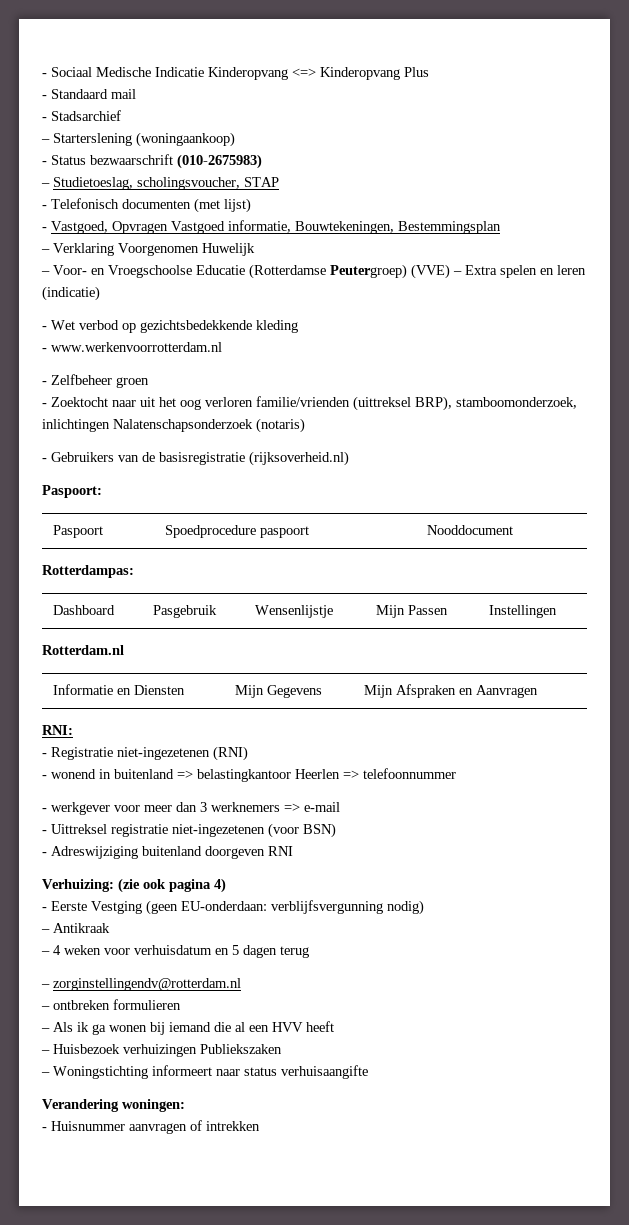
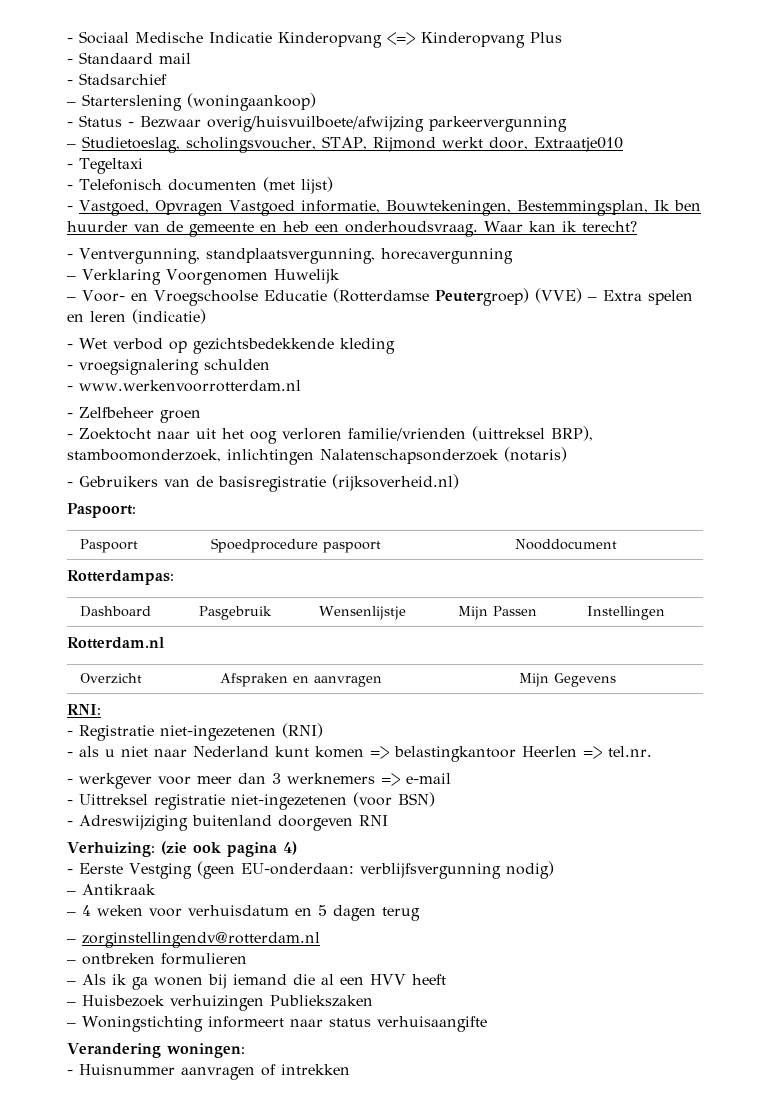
- - Status bezwaarschrift (010-2675983)
+ - Status - Bezwaar overig/huisvuilboete/afwijzing parkeervergunning
- – Studietoeslag, scholingsvoucher, STAP
+ – Studietoeslag, scholingsvoucher, STAP, Rijmond werkt door, Extraatje010
+ - Tegeltaxi
- - Vastgoed, Opvragen Vastgoed informatie, Bouwtekeningen, Bestemmingsplan
+ - Vastgoed, Opvragen Vastgoed informatie, Bouwtekeningen, Bestemmingsplan, Ik ben huurder van de gemeente en heb een onderhoudsvraag. Waar kan ik terecht?
+ - Ventvergunning, standplaatsvergunning, horecavergunning
+ - vroegsignalering schulden
- Informatie en Diensten | Mijn Gegevens | Mijn Afspraken en Aanvragen
+ Overzicht | Afspraken en aanvragen | Mijn Gegevens
- - wonend in buitenland => belastingkantoor Heerlen => telefoonnummer
+ - als u niet naar Nederland kunt komen => belastingkantoor Heerlen => tel.nr.

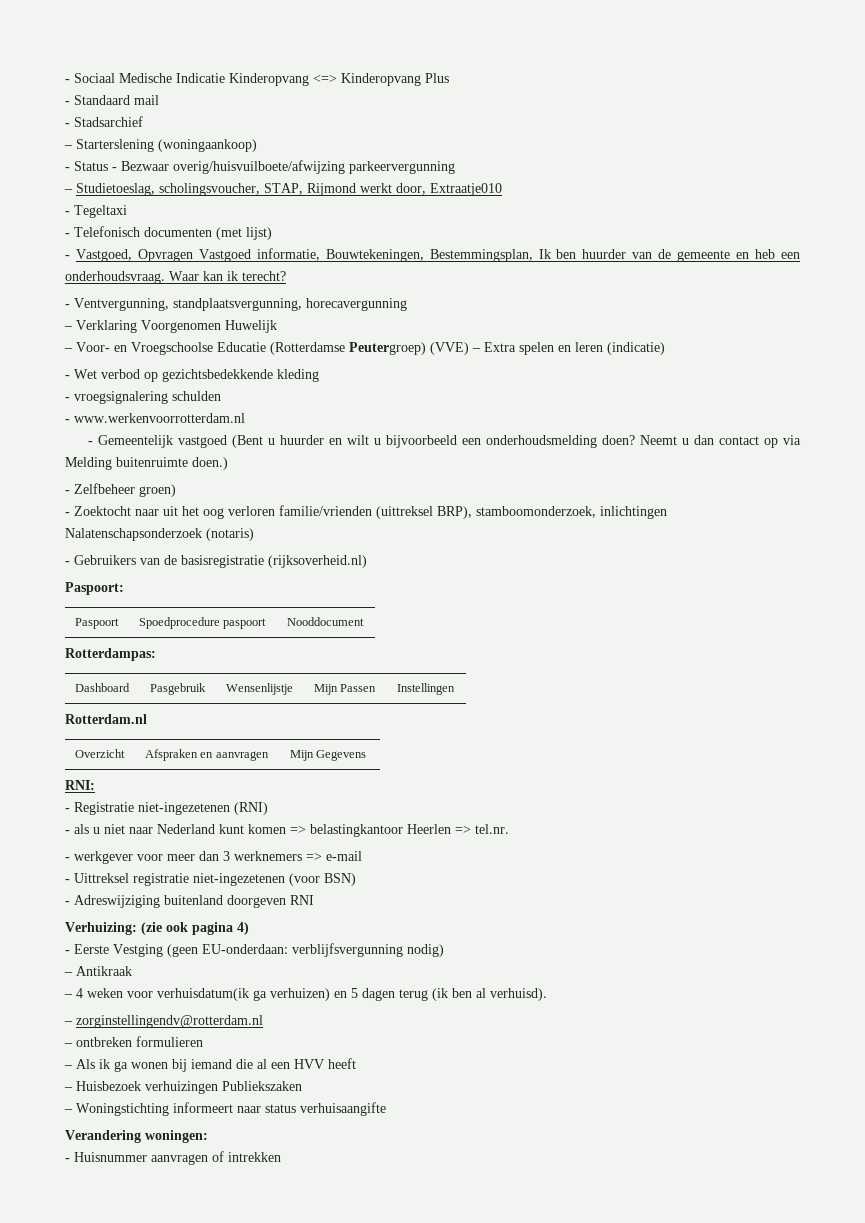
+ - Gemeentelijk vastgoed (Bent u huurder en wilt u bijvoorbeeld een onderhoudsmelding doen? Neemt u dan contact op via Melding buitenruimte doen.)
- - Zelfbeheer groen
+ - Zelfbeheer groen)
- – 4 weken voor verhuisdatum en 5 dagen terug
+ – 4 weken voor verhuisdatum(ik ga verhuizen) en 5 dagen terug (ik ben al verhuisd).

